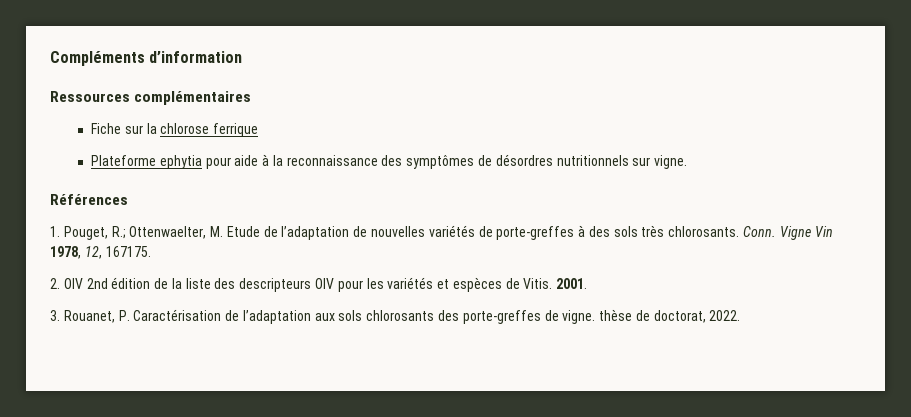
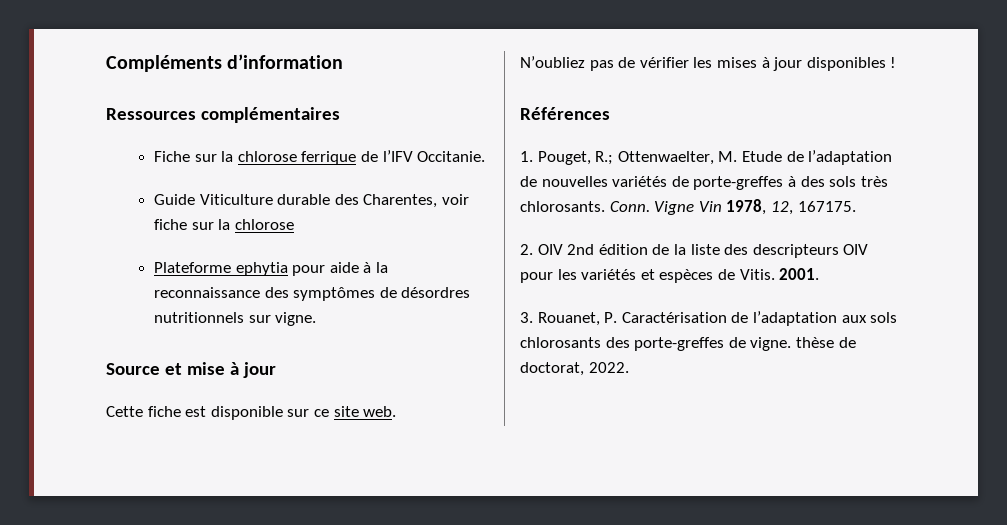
- Fiche sur la chlorose ferrique
+ Fiche sur la chlorose ferrique de l’IFV Occitanie.
+ Guide Viticulture durable des Charentes, voir fiche sur la chlorose
+ Source et mise à jour
+ Cette fiche est disponible sur ce site web.
+ N’oubliez pas de vérifier les mises à jour disponibles !

